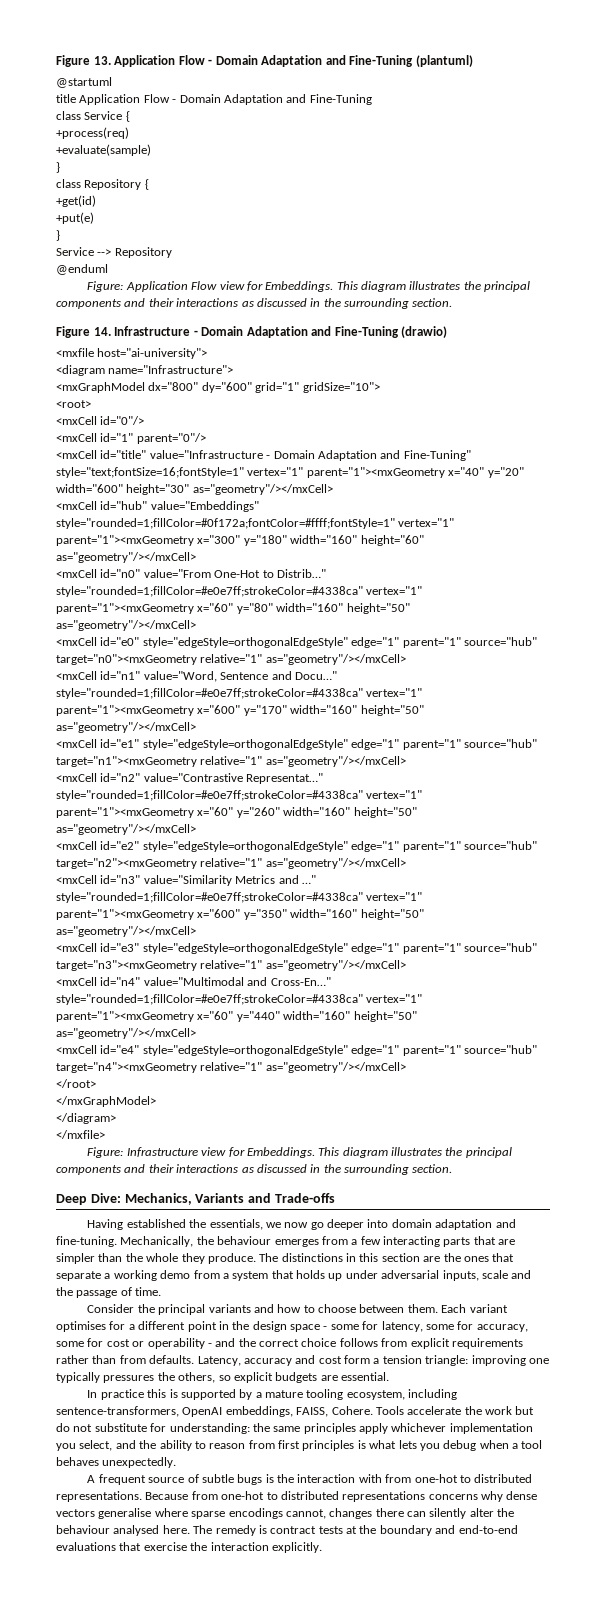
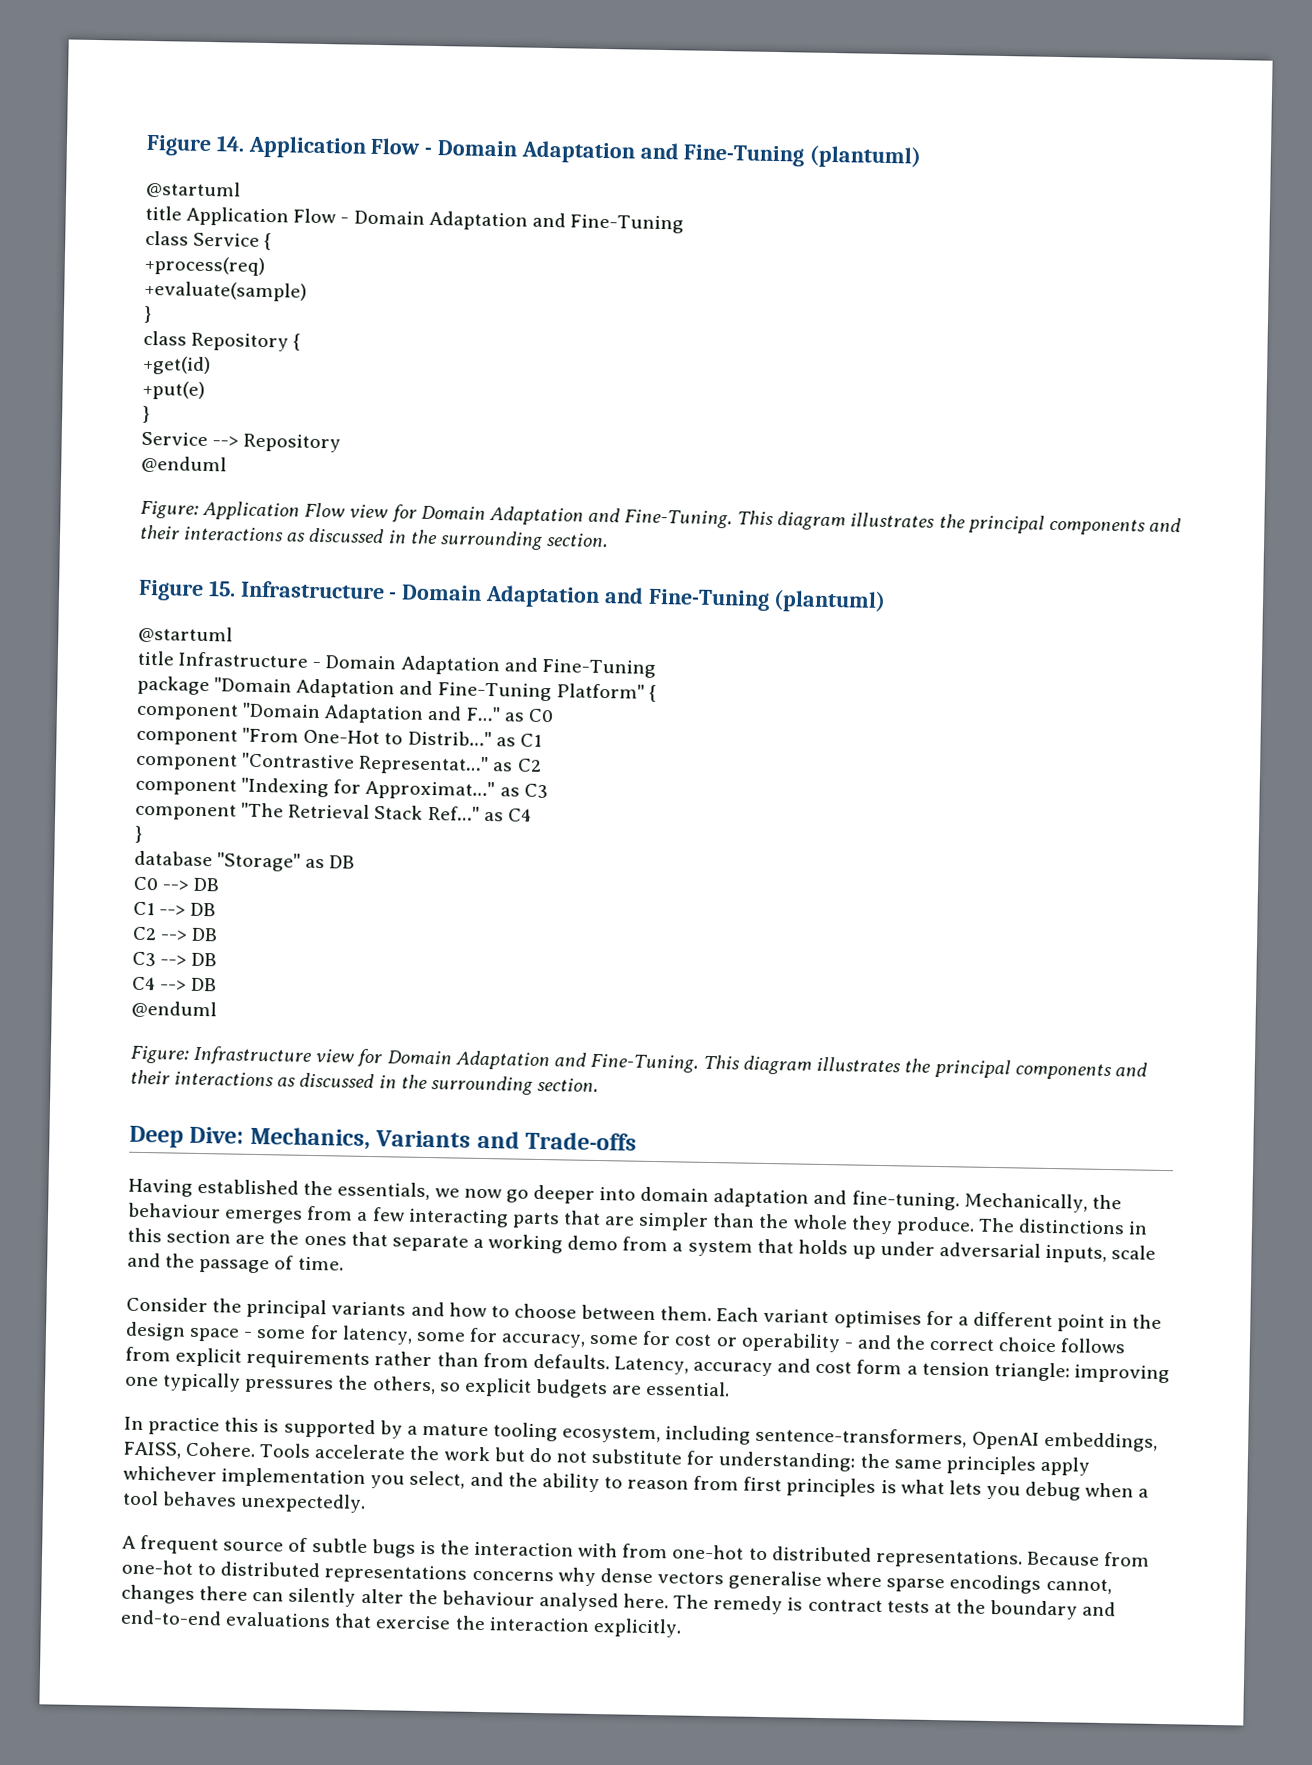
- Figure 13. Application Flow - Domain Adaptation and Fine-Tuning (plantuml)
+ Figure 14. Application Flow - Domain Adaptation and Fine-Tuning (plantuml)
- Figure: Application Flow view for Embeddings.
+ Figure: Application Flow view for Domain Adaptation and Fine-Tuning.
- Figure 14. Infrastructure - Domain Adaptation and Fine-Tuning (drawio)
- <mxfile host="ai-university">
- <diagram name="Infrastructure">
- <mxGraphModel dx="800" dy="600" grid="1" gridSize="10">
- <root>
- <mxCell id="0"/>
- <mxCell id="1" parent="0"/>
- <mxCell id="title" value="Infrastructure - Domain Adaptation and Fine-Tuning" style="text;fontSize=16;fontStyle=1" vertex="1" parent="1"><mxGeometry x="40" y="20" width="600" height="30" as="geometry"/></mxCell>
- <mxCell id="hub" value="Embeddings" style="rounded=1;fillColor=#0f172a;fontColor=#ffff;fontStyle=1" vertex="1" parent="1"><mxGeometry x="300" y="180" width="160" height="60" as="geometry"/></mxCell>
- <mxCell id="n0" value="From One-Hot to Distrib…" style="rounded=1;fillColor=#e0e7ff;strokeColor=#4338ca" vertex="1" parent="1"><mxGeometry x="60" y="80" width="160" height="50" as="geometry"/></mxCell>
- <mxCell id="e0" style="edgeStyle=orthogonalEdgeStyle" edge="1" parent="1" source="hub" target="n0"><mxGeometry relative="1" as="geometry"/></mxCell>
- <mxCell id="n1" value="Word, Sentence and Docu…" style="rounded=1;fillColor=#e0e7ff;strokeColor=#4338ca" vertex="1" parent="1"><mxGeometry x="600" y="170" width="160" height="50" as="geometry"/></mxCell>
- <mxCell id="e1" style="edgeStyle=orthogonalEdgeStyle" edge="1" parent="1" source="hub" target="n1"><mxGeometry relative="1" as="geometry"/></mxCell>
- <mxCell id="n2" value="Contrastive Representat…" style="rounded=1;fillColor=#e0e7ff;strokeColor=#4338ca" vertex="1" parent="1"><mxGeometry x="60" y="260" width="160" height="50" as="geometry"/></mxCell>
- <mxCell id="e2" style="edgeStyle=orthogonalEdgeStyle" edge="1" parent="1" source="hub" target="n2"><mxGeometry relative="1" as="geometry"/></mxCell>
- <mxCell id="n3" value="Similarity Metrics and …" style="rounded=1;fillColor=#e0e7ff;strokeColor=#4338ca" vertex="1" parent="1"><mxGeometry x="600" y="350" width="160" height="50" as="geometry"/></mxCell>
- <mxCell id="e3" style="edgeStyle=orthogonalEdgeStyle" edge="1" parent="1" source="hub" target="n3"><mxGeometry relative="1" as="geometry"/></mxCell>
- <mxCell id="n4" value="Multimodal and Cross-En…" style="rounded=1;fillColor=#e0e7ff;strokeColor=#4338ca" vertex="1" parent="1"><mxGeometry x="60" y="440" width="160" height="50" as="geometry"/></mxCell>
- <mxCell id="e4" style="edgeStyle=orthogonalEdgeStyle" edge="1" parent="1" source="hub" target="n4"><mxGeometry relative="1" as="geometry"/></mxCell>
- </root>
- </mxGraphModel>
- </diagram>
- </mxfile>
+ Figure 15. Infrastructure - Domain Adaptation and Fine-Tuning (plantuml)
+ @startuml
+ title Infrastructure - Domain Adaptation and Fine-Tuning
+ package "Domain Adaptation and Fine-Tuning Platform" {
+ component "Domain Adaptation and F…" as C0
+ component "From One-Hot to Distrib…" as C1
+ component "Contrastive Representat…" as C2
+ component "Indexing for Approximat…" as C3
+ component "The Retrieval Stack Ref…" as C4
+ }
+ database "Storage" as DB
+ C0 --> DB
+ C1 --> DB
+ C2 --> DB
+ C3 --> DB
+ C4 --> DB
+ @enduml
- Figure: Infrastructure view for Embeddings.
+ Figure: Infrastructure view for Domain Adaptation and Fine-Tuning.

